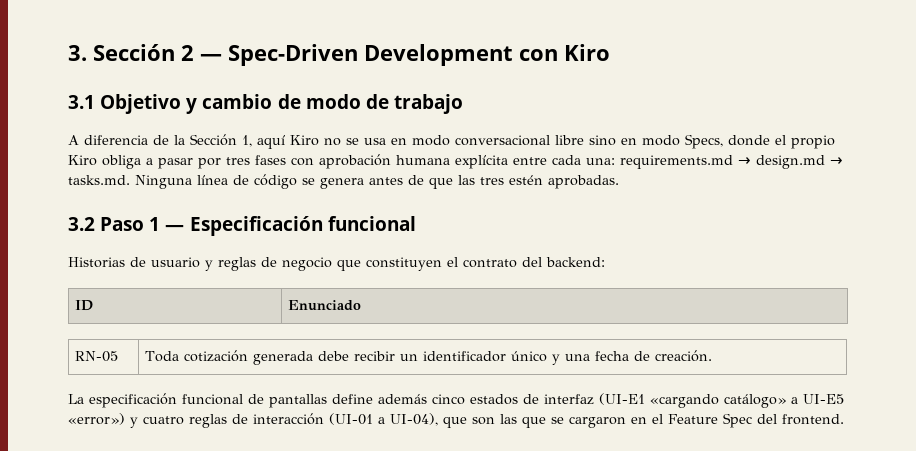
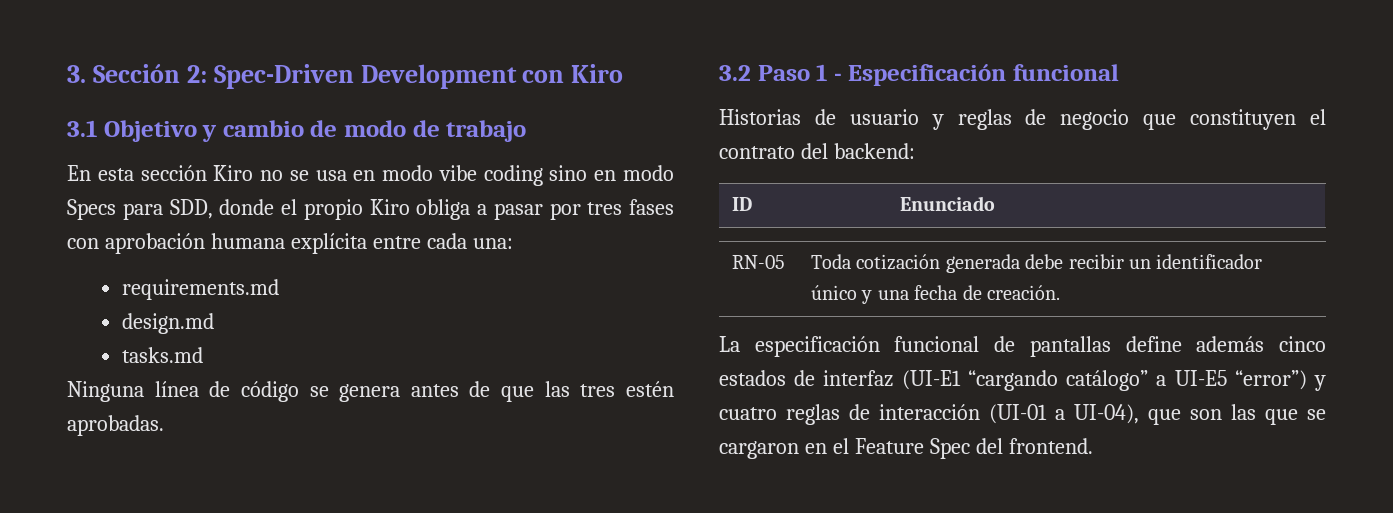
- 3. Sección 2 — Spec-Driven Development con Kiro
+ 3. Sección 2: Spec-Driven Development con Kiro
- A diferencia de la Sección 1, aquí Kiro no se usa en modo conversacional libre sino en modo Specs, donde el propio Kiro obliga a pasar por tres fases con aprobación humana explícita entre cada una: requirements.md → design.md → tasks.md. Ninguna línea de código se genera antes de que las tres estén aprobadas.
+ En esta sección Kiro no se usa en modo vibe coding sino en modo Specs para SDD, donde el propio Kiro obliga a pasar por tres fases con aprobación humana explícita entre cada una:
+ requirements.md
+ design.md
+ tasks.md
+ Ninguna línea de código se genera antes de que las tres estén aprobadas.
- 3.2 Paso 1 — Especificación funcional
+ 3.2 Paso 1 - Especificación funcional
- La especificación funcional de pantallas define además cinco estados de interfaz (UI-E1 «cargando catálogo» a UI-E5 «error») y cuatro reglas de interacción (UI-01 a UI-04), que son las que se cargaron en el Feature Spec del frontend.
+ La especificación funcional de pantallas define además cinco estados de interfaz (UI-E1 “cargando catálogo” a UI-E5 “error”) y cuatro reglas de interacción (UI-01 a UI-04), que son las que se cargaron en el Feature Spec del frontend.

